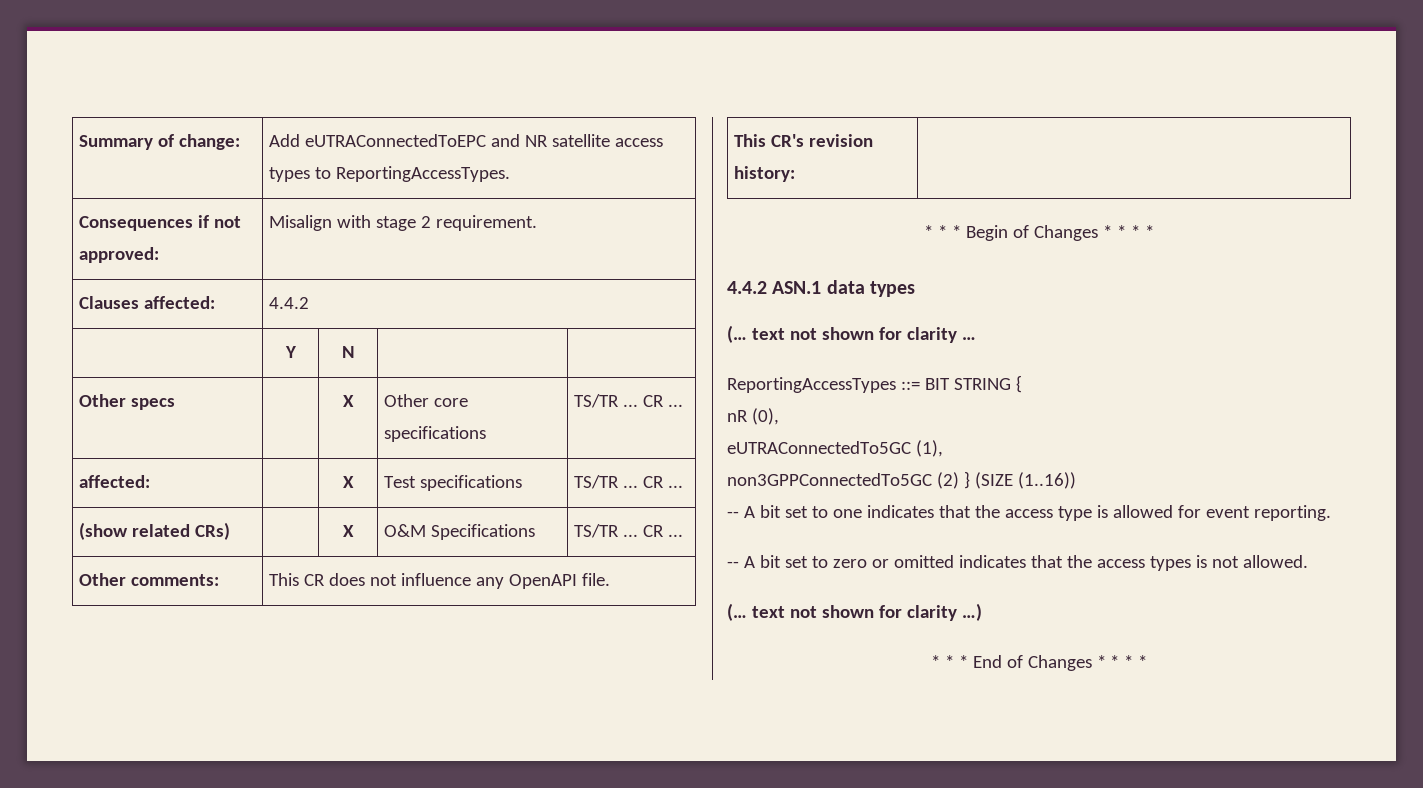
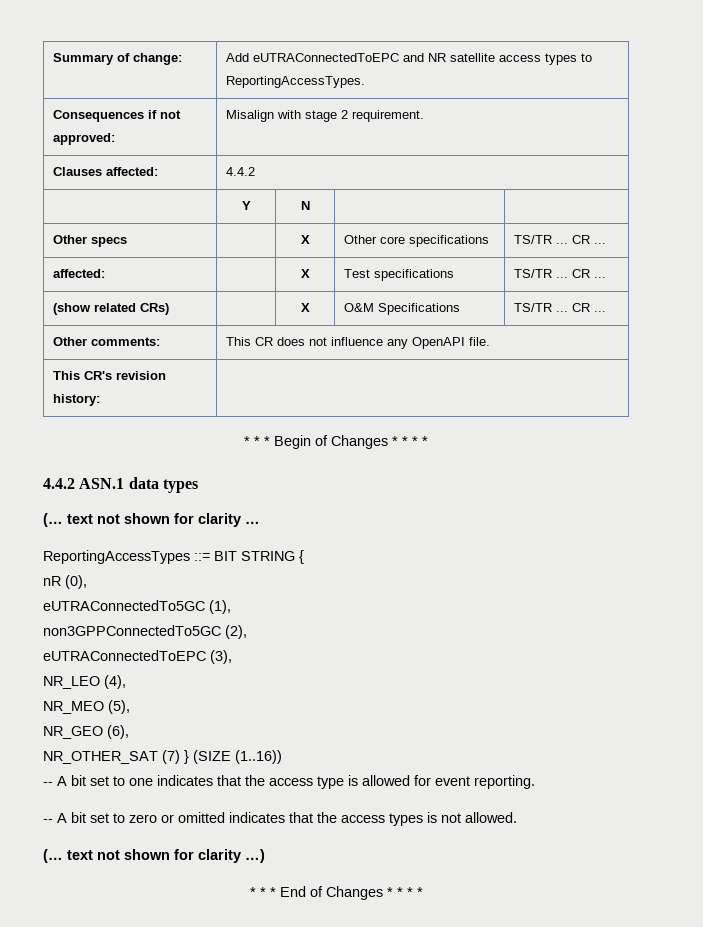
- non3GPPConnectedTo5GC (2) } (SIZE (1..16))
+ non3GPPConnectedTo5GC (2),
+ eUTRAConnectedToEPC (3),
+ NR_LEO (4),
+ NR_MEO (5),
+ NR_GEO (6),
+ NR_OTHER_SAT (7) } (SIZE (1..16))

